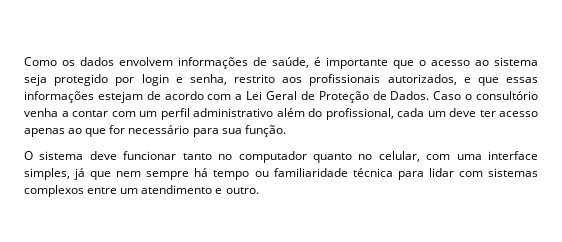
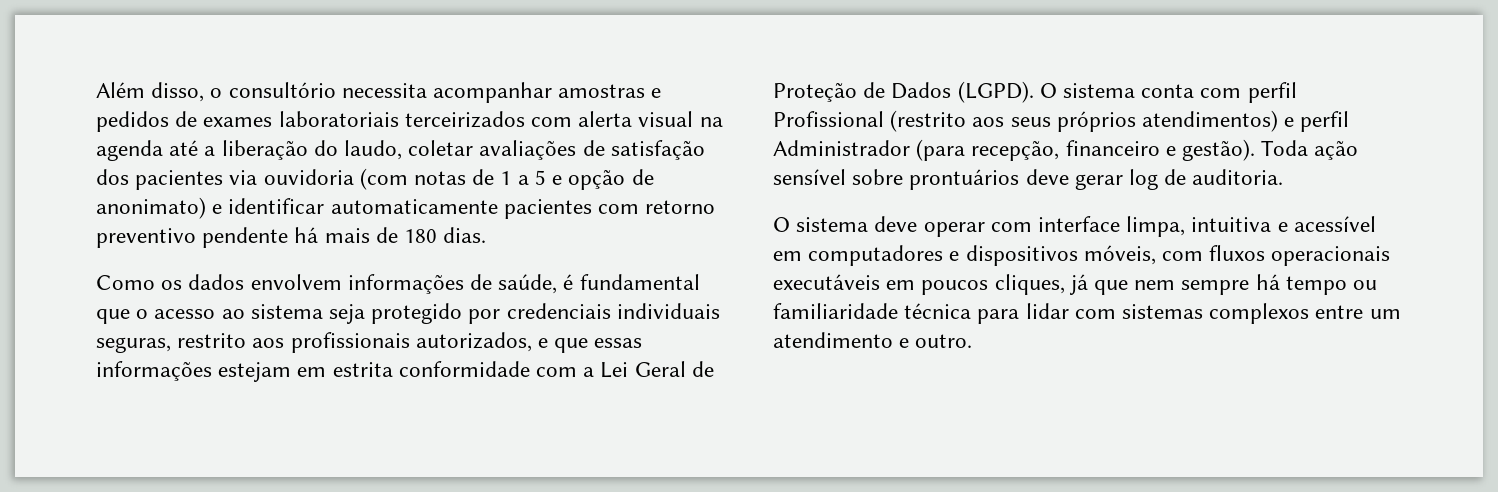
+ Além disso, o consultório necessita acompanhar amostras e pedidos de exames laboratoriais terceirizados com alerta visual na agenda até a liberação do laudo, coletar avaliações de satisfação dos pacientes via ouvidoria (com notas de 1 a 5 e opção de anonimato) e identificar automaticamente pacientes com retorno preventivo pendente há mais de 180 dias.
- Como os dados envolvem informações de saúde, é importante que o acesso ao sistema seja protegido por login e senha, restrito aos profissionais autorizados, e que essas informações estejam de acordo com a Lei Geral de Proteção de Dados. Caso o consultório venha a contar com um perfil administrativo além do profissional, cada um deve ter acesso apenas ao que for necessário para sua função.
- O sistema deve funcionar tanto no computador quanto no celular, com uma interface simples, já que nem sempre há tempo ou familiaridade técnica para lidar com sistemas complexos entre um atendimento e outro.
+ Como os dados envolvem informações de saúde, é fundamental que o acesso ao sistema seja protegido por credenciais individuais seguras, restrito aos profissionais autorizados, e que essas informações estejam em estrita conformidade com a Lei Geral de Proteção de Dados (LGPD). O sistema conta com perfil Profissional (restrito aos seus próprios atendimentos) e perfil Administrador (para recepção, financeiro e gestão). Toda ação sensível sobre prontuários deve gerar log de auditoria.
+ O sistema deve operar com interface limpa, intuitiva e acessível em computadores e dispositivos móveis, com fluxos operacionais executáveis em poucos cliques, já que nem sempre há tempo ou familiaridade técnica para lidar com sistemas complexos entre um atendimento e outro.

